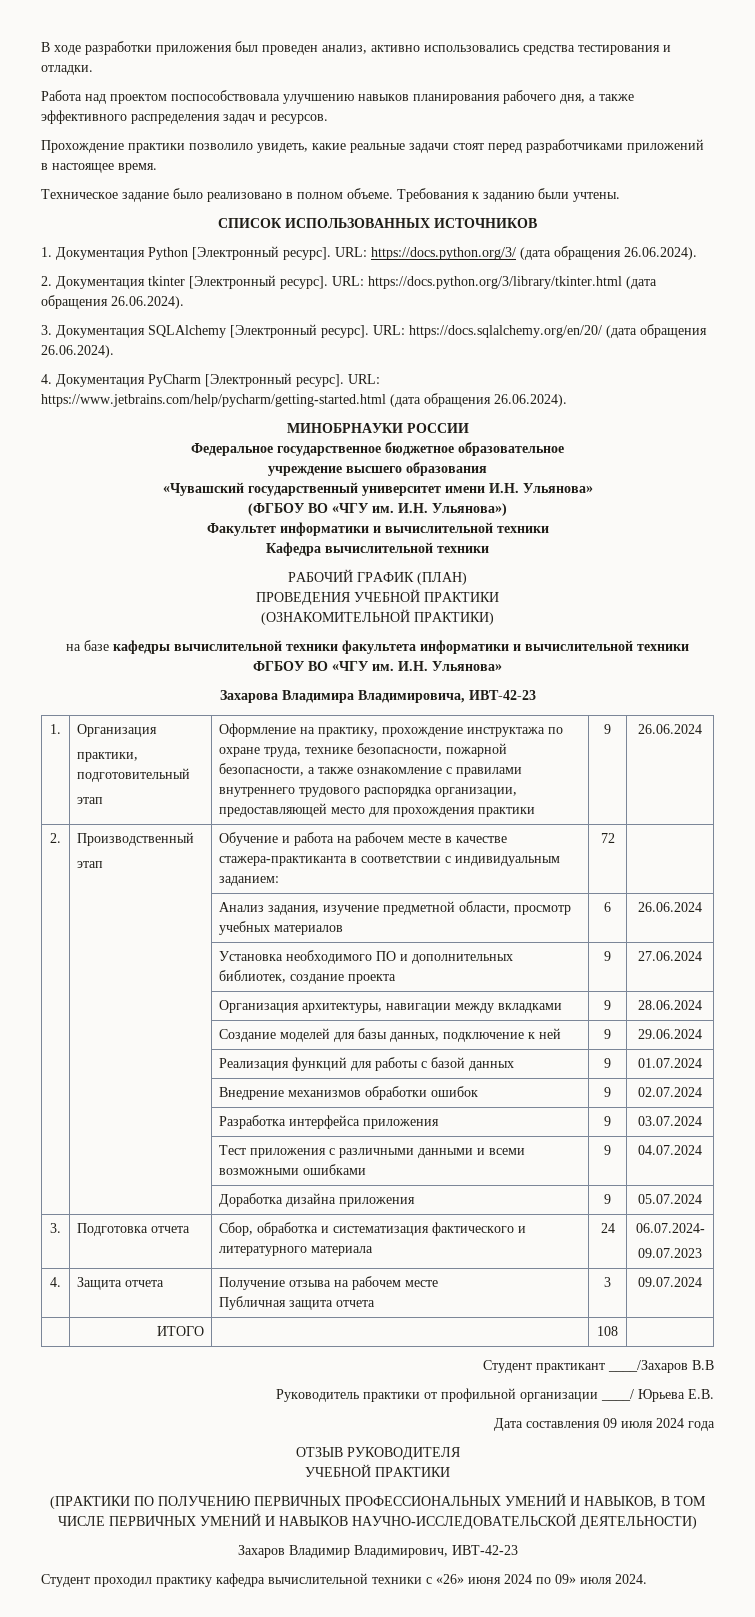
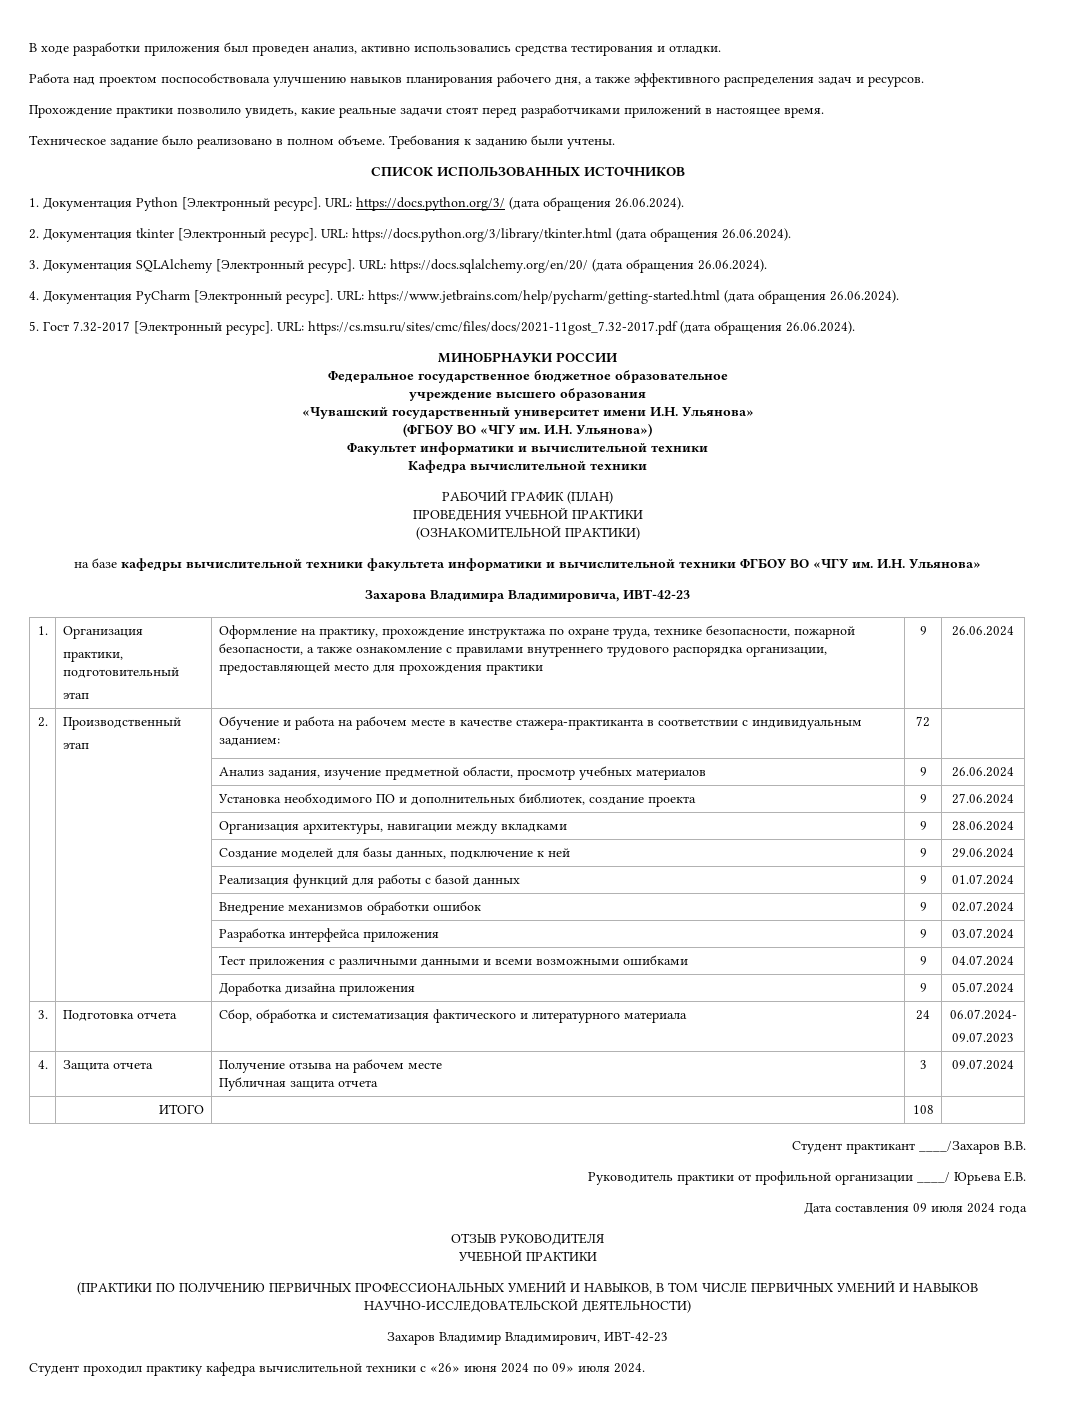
+ 5. Гост 7.32-2017 [Электронный ресурс]. URL: https://cs.msu.ru/sites/cmc/files/docs/2021-11gost_7.32-2017.pdf (дата обращения 26.06.2024).
- | | Анализ задания, изучение предметной области, просмотр учебных материалов | 6 | 26.06.2024
+ | | Анализ задания, изучение предметной области, просмотр учебных материалов | 9 | 26.06.2024
- Студент практикант ____/Захаров В.В
+ Студент практикант ____/Захаров В.В.

